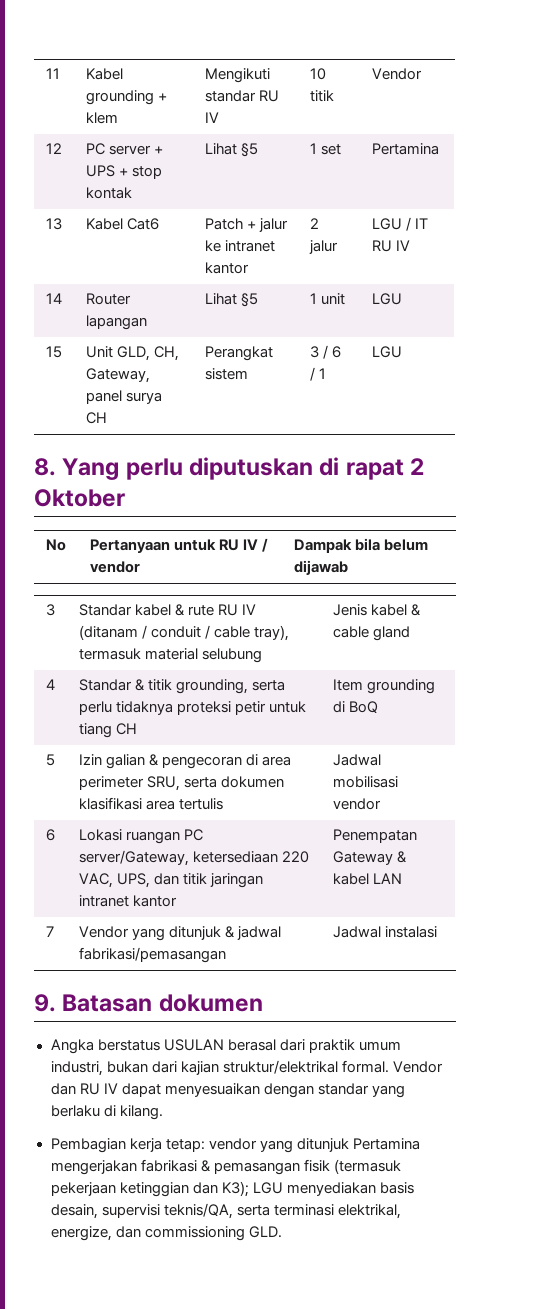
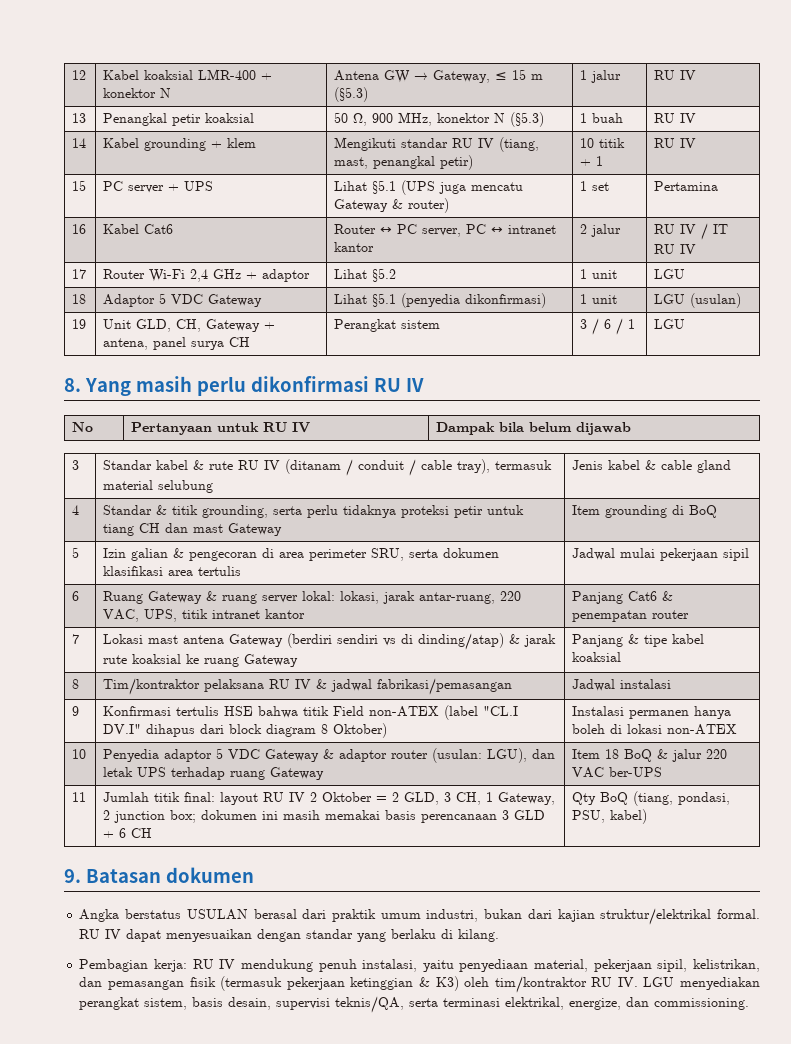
- 11 | Kabel grounding + klem | Mengikuti standar RU IV | 10 titik | Vendor
- 12 | PC server + UPS + stop kontak | Lihat §5 | 1 set | Pertamina
+ 12 | Kabel koaksial LMR-400 + konektor N | Antena GW → Gateway, ≤ 15 m (§5.3) | 1 jalur | RU IV
+ 13 | Penangkal petir koaksial | 50 Ω, 900 MHz, konektor N (§5.3) | 1 buah | RU IV
+ 14 | Kabel grounding + klem | Mengikuti standar RU IV (tiang, mast, penangkal petir) | 10 titik + 1 | RU IV
+ 15 | PC server + UPS | Lihat §5.1 (UPS juga mencatu Gateway & router) | 1 set | Pertamina
- 13 | Kabel Cat6 | Patch + jalur ke intranet kantor | 2 jalur | LGU / IT RU IV
+ 16 | Kabel Cat6 | Router ↔ PC server, PC ↔ intranet kantor | 2 jalur | RU IV / IT RU IV
- 14 | Router lapangan | Lihat §5 | 1 unit | LGU
+ 17 | Router Wi-Fi 2,4 GHz + adaptor | Lihat §5.2 | 1 unit | LGU
- 15 | Unit GLD, CH, Gateway, panel surya CH | Perangkat sistem | 3 / 6 / 1 | LGU
+ 18 | Adaptor 5 VDC Gateway | Lihat §5.1 (penyedia dikonfirmasi) | 1 unit | LGU (usulan)
+ 19 | Unit GLD, CH, Gateway + antena, panel surya CH | Perangkat sistem | 3 / 6 / 1 | LGU
- 8. Yang perlu diputuskan di rapat 2 Oktober
+ 8. Yang masih perlu dikonfirmasi RU IV
- No | Pertanyaan untuk RU IV / vendor | Dampak bila belum dijawab
+ No | Pertanyaan untuk RU IV | Dampak bila belum dijawab
- 4 | Standar & titik grounding, serta perlu tidaknya proteksi petir untuk tiang CH | Item grounding di BoQ
+ 4 | Standar & titik grounding, serta perlu tidaknya proteksi petir untuk tiang CH dan mast Gateway | Item grounding di BoQ
- 5 | Izin galian & pengecoran di area perimeter SRU, serta dokumen klasifikasi area tertulis | Jadwal mobilisasi vendor
- 6 | Lokasi ruangan PC server/Gateway, ketersediaan 220 VAC, UPS, dan titik jaringan intranet kantor | Penempatan Gateway & kabel LAN
- 7 | Vendor yang ditunjuk & jadwal fabrikasi/pemasangan | Jadwal instalasi
+ 5 | Izin galian & pengecoran di area perimeter SRU, serta dokumen klasifikasi area tertulis | Jadwal mulai pekerjaan sipil
+ 6 | Ruang Gateway & ruang server lokal: lokasi, jarak antar-ruang, 220 VAC, UPS, titik intranet kantor | Panjang Cat6 & penempatan router
+ 7 | Lokasi mast antena Gateway (berdiri sendiri vs di dinding/atap) & jarak rute koaksial ke ruang Gateway | Panjang & tipe kabel koaksial
+ 8 | Tim/kontraktor pelaksana RU IV & jadwal fabrikasi/pemasangan | Jadwal instalasi
+ 9 | Konfirmasi tertulis HSE bahwa titik Field non-ATEX (label "CL.I DV.I" dihapus dari block diagram 8 Oktober) | Instalasi permanen hanya boleh di lokasi non-ATEX
+ 10 | Penyedia adaptor 5 VDC Gateway & adaptor router (usulan: LGU), dan letak UPS terhadap ruang Gateway | Item 18 BoQ & jalur 220 VAC ber-UPS
+ 11 | Jumlah titik final: layout RU IV 2 Oktober = 2 GLD, 3 CH, 1 Gateway, 2 junction box; dokumen ini masih memakai basis perencanaan 3 GLD + 6 CH | Qty BoQ (tiang, pondasi, PSU, kabel)
- Vendor dan RU IV dapat menyesuaikan dengan standar yang berlaku di kilang.
+ RU IV dapat menyesuaikan dengan standar yang berlaku di kilang.
- Pembagian kerja tetap: vendor yang ditunjuk Pertamina mengerjakan fabrikasi & pemasangan fisik (termasuk pekerjaan ketinggian dan K3); LGU menyediakan basis desain, supervisi teknis/QA, serta terminasi elektrikal, energize, dan commissioning GLD.
+ Pembagian kerja: RU IV mendukung penuh instalasi, yaitu penyediaan material, pekerjaan sipil, kelistrikan, dan pemasangan fisik (termasuk pekerjaan ketinggian & K3) oleh tim/kontraktor RU IV. LGU menyediakan perangkat sistem, basis desain, supervisi teknis/QA, serta terminasi elektrikal, energize, dan commissioning.

